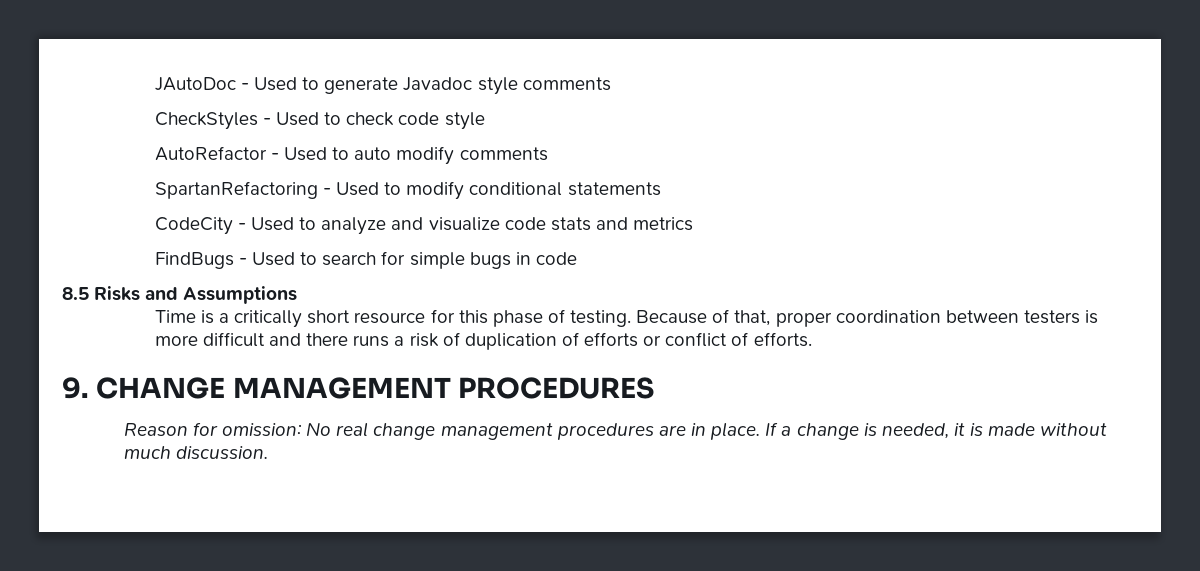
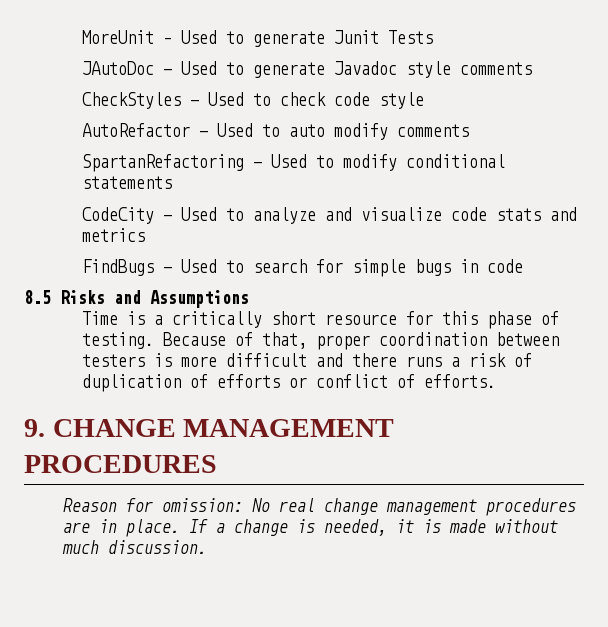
+ MoreUnit – Used to generate Junit Tests

